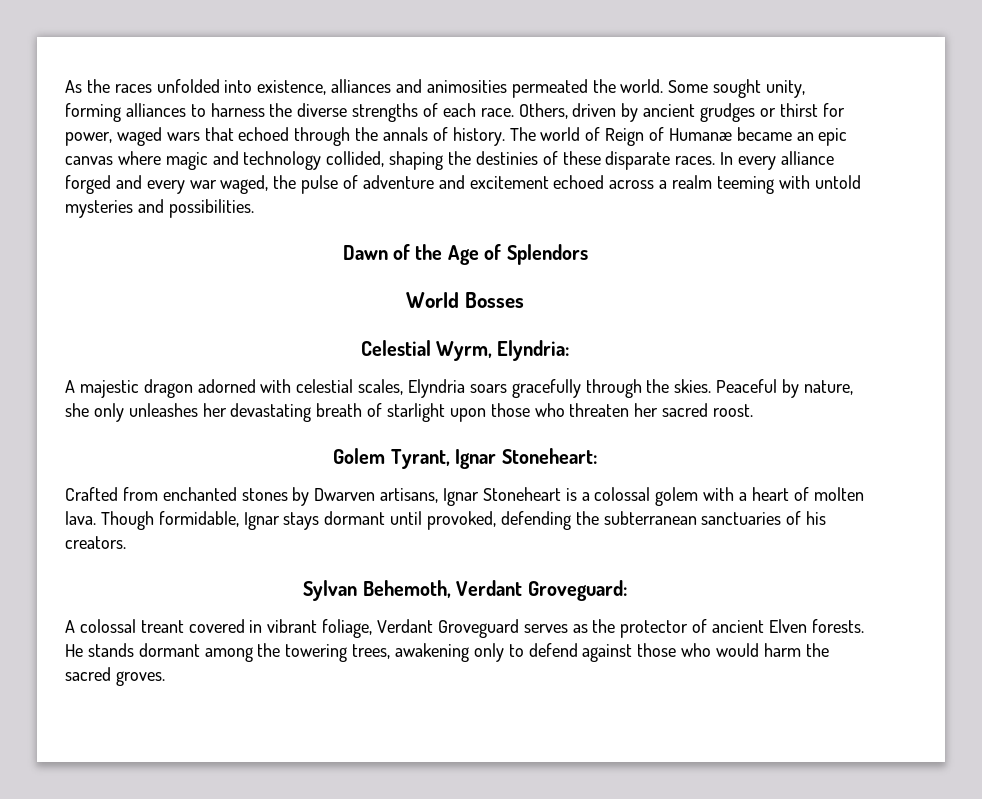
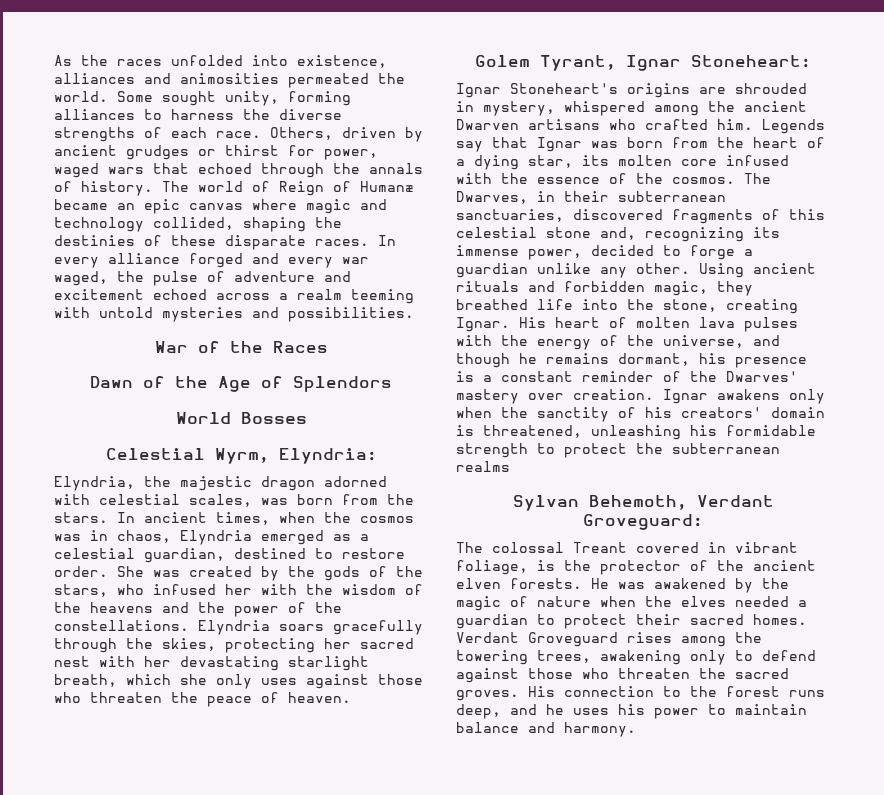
+ War of the Races
- A majestic dragon adorned with celestial scales, Elyndria soars gracefully through the skies. Peaceful by nature, she only unleashes her devastating breath of starlight upon those who threaten her sacred roost.
+ Elyndria, the majestic dragon adorned with celestial scales, was born from the stars. In ancient times, when the cosmos was in chaos, Elyndria emerged as a celestial guardian, destined to restore order. She was created by the gods of the stars, who infused her with the wisdom of the heavens and the power of the constellations. Elyndria soars gracefully through the skies, protecting her sacred nest with her devastating starlight breath, which she only uses against those who threaten the peace of heaven.
  Golem Tyrant, Ignar Stoneheart:
- Crafted from enchanted stones by Dwarven artisans, Ignar Stoneheart is a colossal golem with a heart of molten lava. Though formidable, Ignar stays dormant until provoked, defending the subterranean sanctuaries of his creators.
+ Ignar Stoneheart's origins are shrouded in mystery, whispered among the ancient Dwarven artisans who crafted him. Legends say that Ignar was born from the heart of a dying star, its molten core infused with the essence of the cosmos. The Dwarves, in their subterranean sanctuaries, discovered fragments of this celestial stone and, recognizing its immense power, decided to forge a guardian unlike any other. Using ancient rituals and forbidden magic, they breathed life into the stone, creating Ignar. His heart of molten lava pulses with the energy of the universe, and though he remains dormant, his presence is a constant reminder of the Dwarves' mastery over creation. Ignar awakens only when the sanctity of his creators' domain is threatened, unleashing his formidable strength to protect the subterranean realms
- A colossal treant covered in vibrant foliage, Verdant Groveguard serves as the protector of ancient Elven forests. He stands dormant among the towering trees, awakening only to defend against those who would harm the sacred groves.
+ The colossal Treant covered in vibrant foliage, is the protector of the ancient elven forests. He was awakened by the magic of nature when the elves needed a guardian to protect their sacred homes. Verdant Groveguard rises among the towering trees, awakening only to defend against those who threaten the sacred groves.
+ His connection to the forest runs deep, and he uses his power to maintain balance and harmony.

